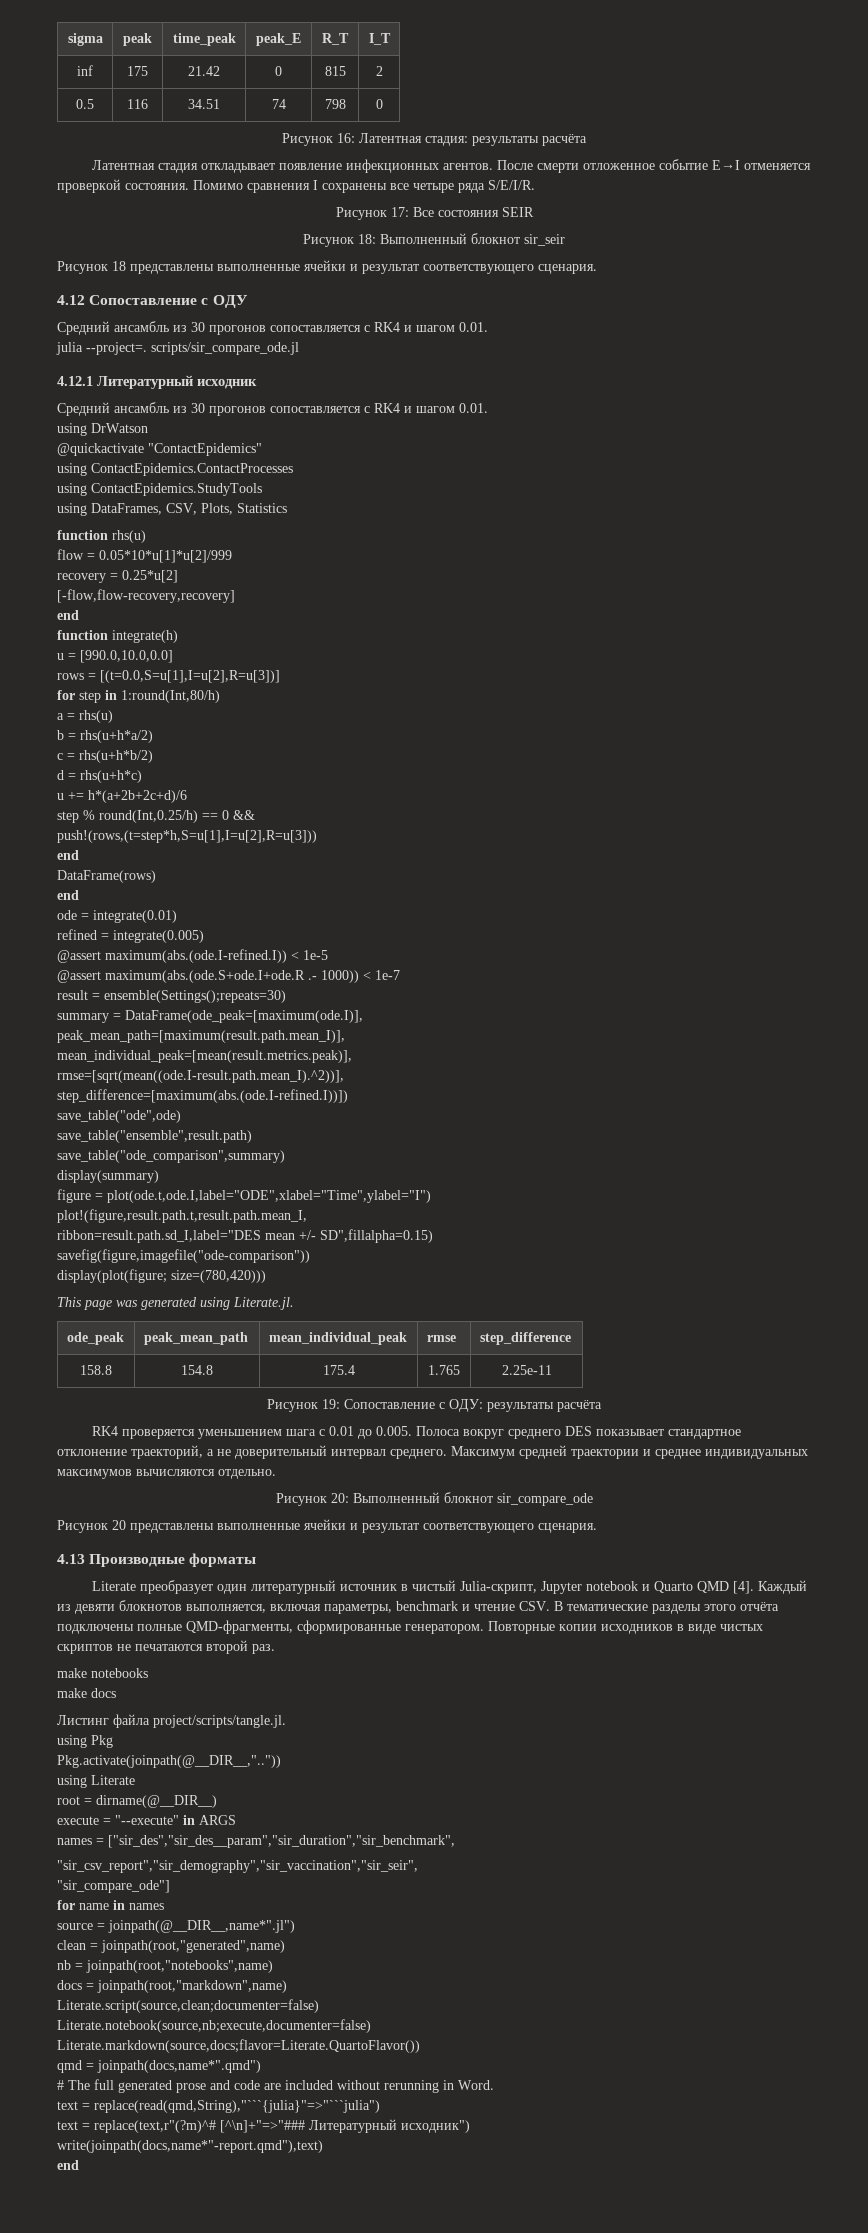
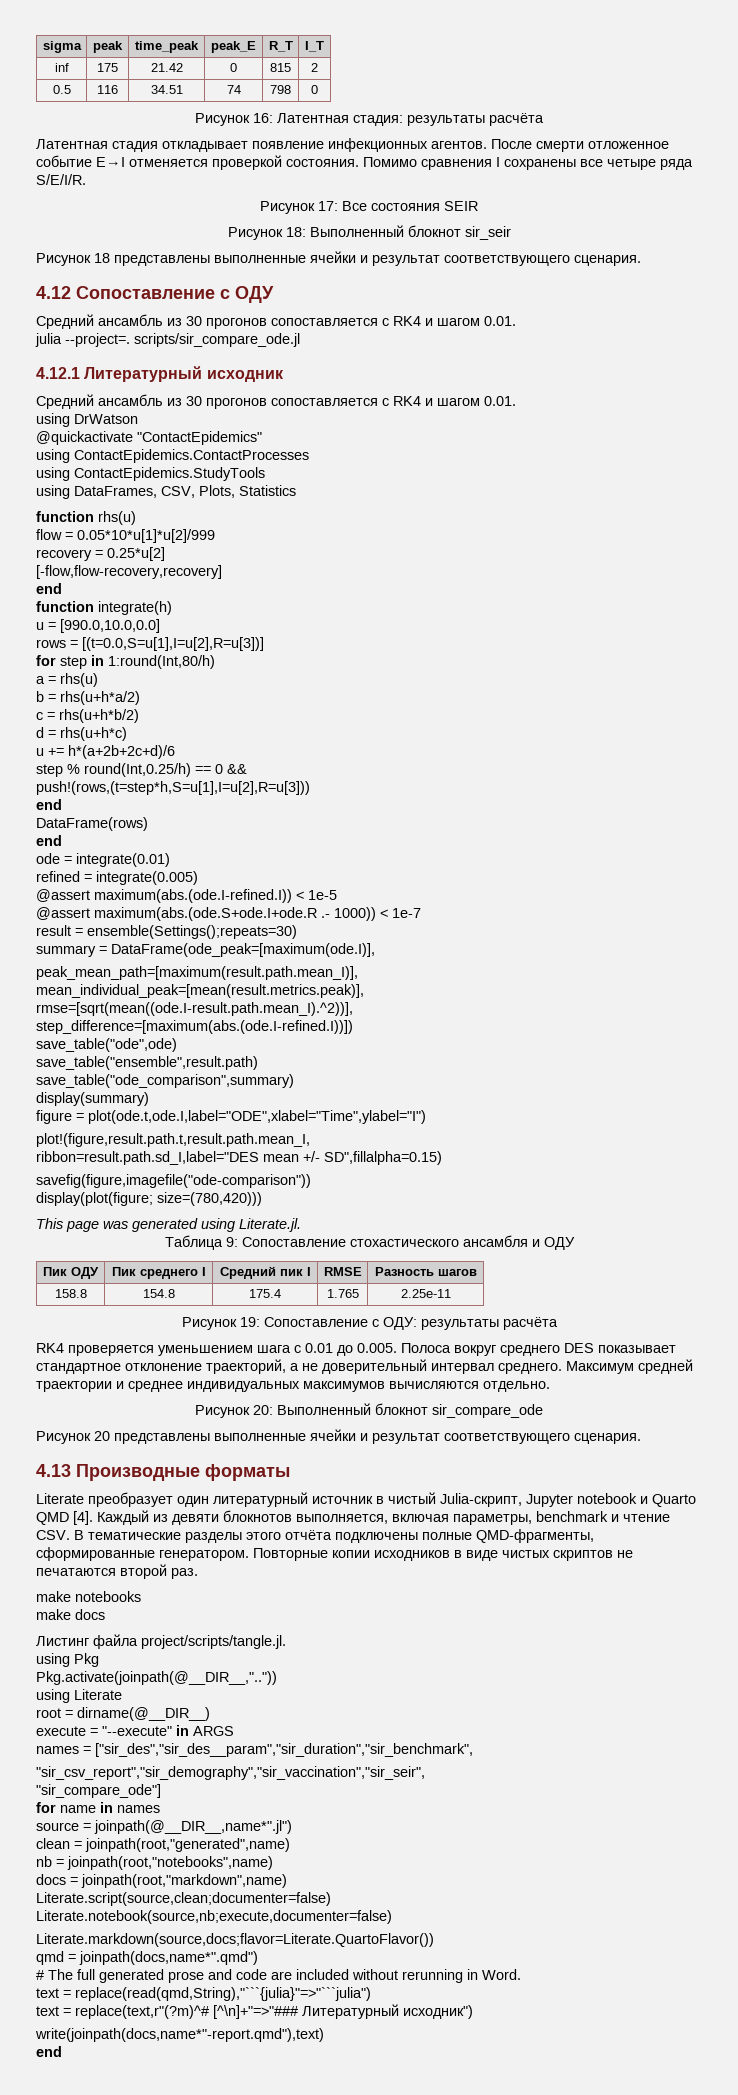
- ode_peak | peak_mean_path | mean_individual_peak | rmse | step_difference
+ Таблица 9: Сопоставление стохастического ансамбля и ОДУ
+ Пик ОДУ | Пик среднего I | Средний пик I | RMSE | Разность шагов

